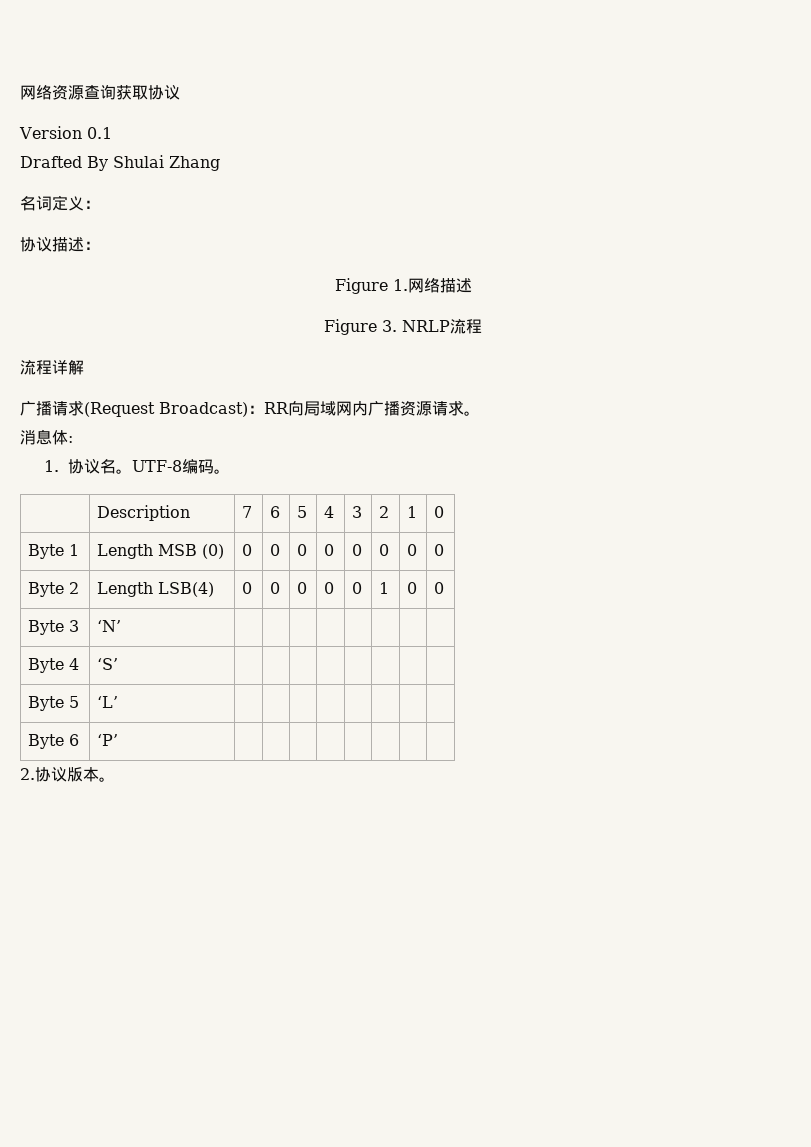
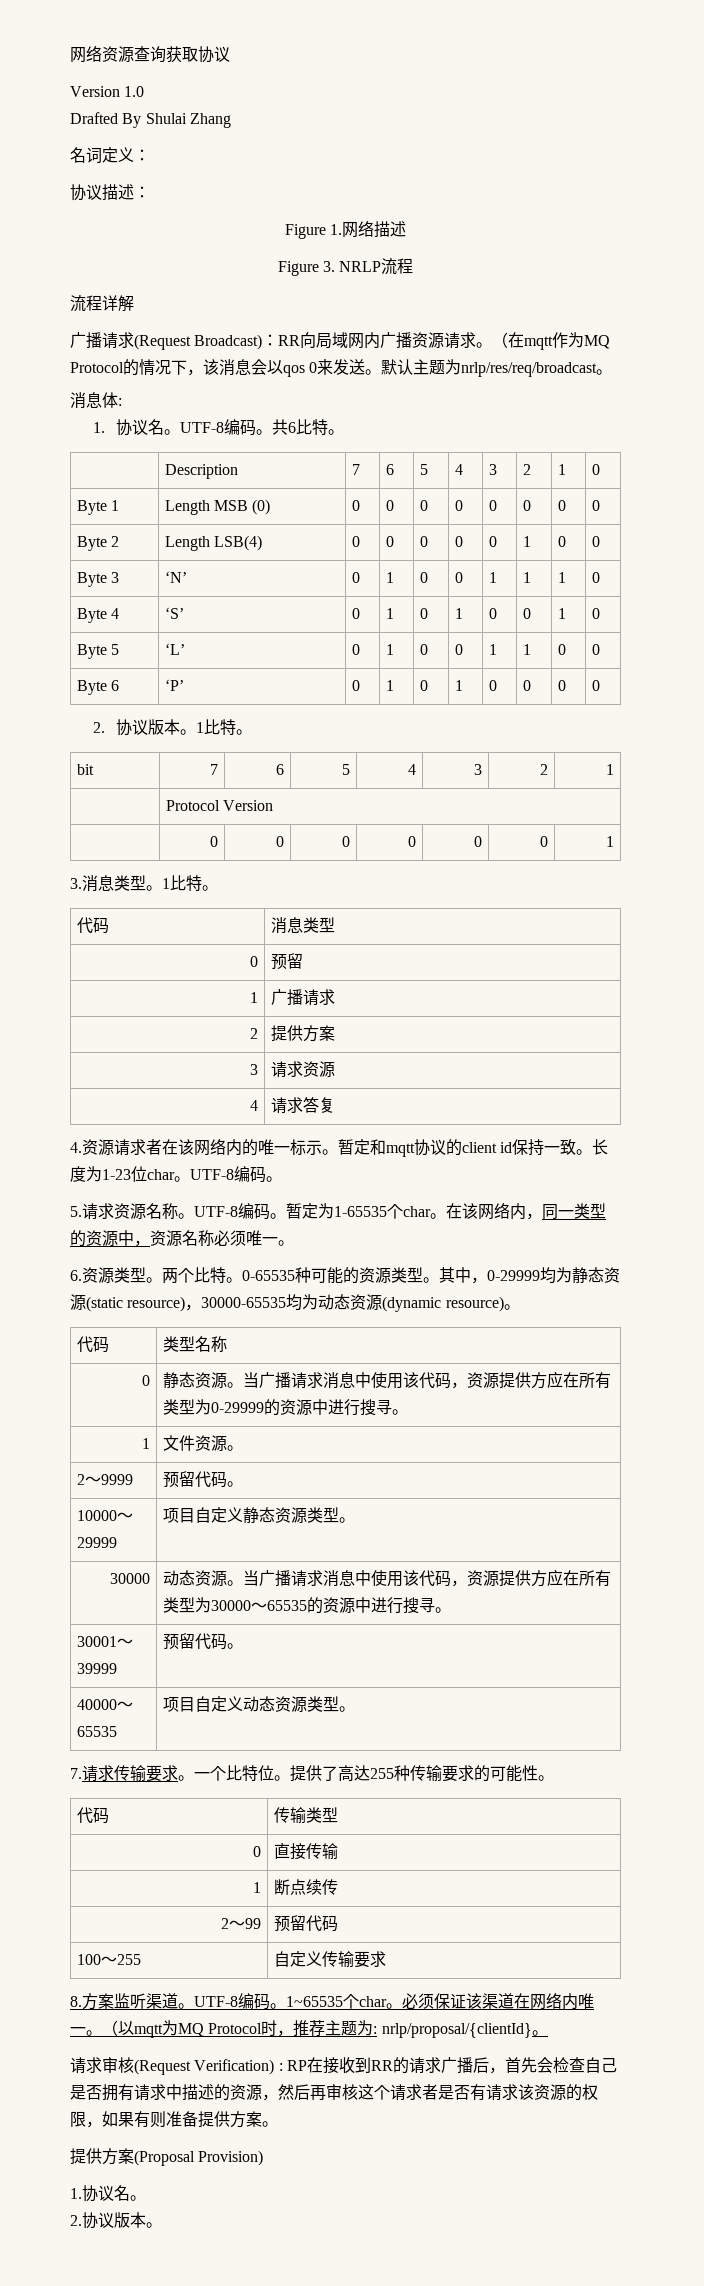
- Version 0.1
+ Version 1.0
+ （在mqtt作为MQ Protocol的情况下，该消息会以qos 0来发送。默认主题为nrlp/res/req/broadcast。
+ 共6比特。
- Byte 3 | ‘N’ | | | | | | | |
- Byte 4 | ‘S’ | | | | | | | |
- Byte 5 | ‘L’ | | | | | | | |
- Byte 6 | ‘P’ | | | | | | | |
+ Byte 3 | ‘N’ | 0 | 1 | 0 | 0 | 1 | 1 | 1 | 0
+ Byte 4 | ‘S’ | 0 | 1 | 0 | 1 | 0 | 0 | 1 | 0
+ Byte 5 | ‘L’ | 0 | 1 | 0 | 0 | 1 | 1 | 0 | 0
+ Byte 6 | ‘P’ | 0 | 1 | 0 | 1 | 0 | 0 | 0 | 0
+ 2.协议版本。1比特。
+ bit | 7 | 6 | 5 | 4 | 3 | 2 | 1
+ | Protocol Version
+ | 0 | 0 | 0 | 0 | 0 | 0 | 1
+ 3.消息类型。1比特。
+ 代码 | 消息类型
+ 0 | 预留
+ 1 | 广播请求
+ 2 | 提供方案
+ 3 | 请求资源
+ 4 | 请求答复
+ 4.资源请求者在该网络内的唯一标示。暂定和mqtt协议的client id保持一致。长度为1-23位char。UTF-8编码。
+ 5.请求资源名称。UTF-8编码。暂定为1-65535个char。在该网络内，同一类型的资源中，资源名称必须唯一。
+ 6.资源类型。两个比特。0-65535种可能的资源类型。其中，0-29999均为静态资源(static resource)，30000-65535均为动态资源(dynamic resource)。
+ 代码 | 类型名称
+ 0 | 静态资源。当广播请求消息中使用该代码，资源提供方应在所有类型为0-29999的资源中进行搜寻。
+ 1 | 文件资源。
+ 2～9999 | 预留代码。
+ 10000～29999 | 项目自定义静态资源类型。
+ 30000 | 动态资源。当广播请求消息中使用该代码，资源提供方应在所有类型为30000～65535的资源中进行搜寻。
+ 30001～39999 | 预留代码。
+ 40000～65535 | 项目自定义动态资源类型。
+ 7.请求传输要求。一个比特位。提供了高达255种传输要求的可能性。
+ 代码 | 传输类型
+ 0 | 直接传输
+ 1 | 断点续传
+ 2～99 | 预留代码
+ 100～255 | 自定义传输要求
+ 8.方案监听渠道。UTF-8编码。1~65535个char。必须保证该渠道在网络内唯一。（以mqtt为MQ Protocol时，推荐主题为: nrlp/proposal/{clientId}。
+ 请求审核(Request Verification) : RP在接收到RR的请求广播后，首先会检查自己是否拥有请求中描述的资源，然后再审核这个请求者是否有请求该资源的权限，如果有则准备提供方案。
+ 提供方案(Proposal Provision)
+ 1.协议名。

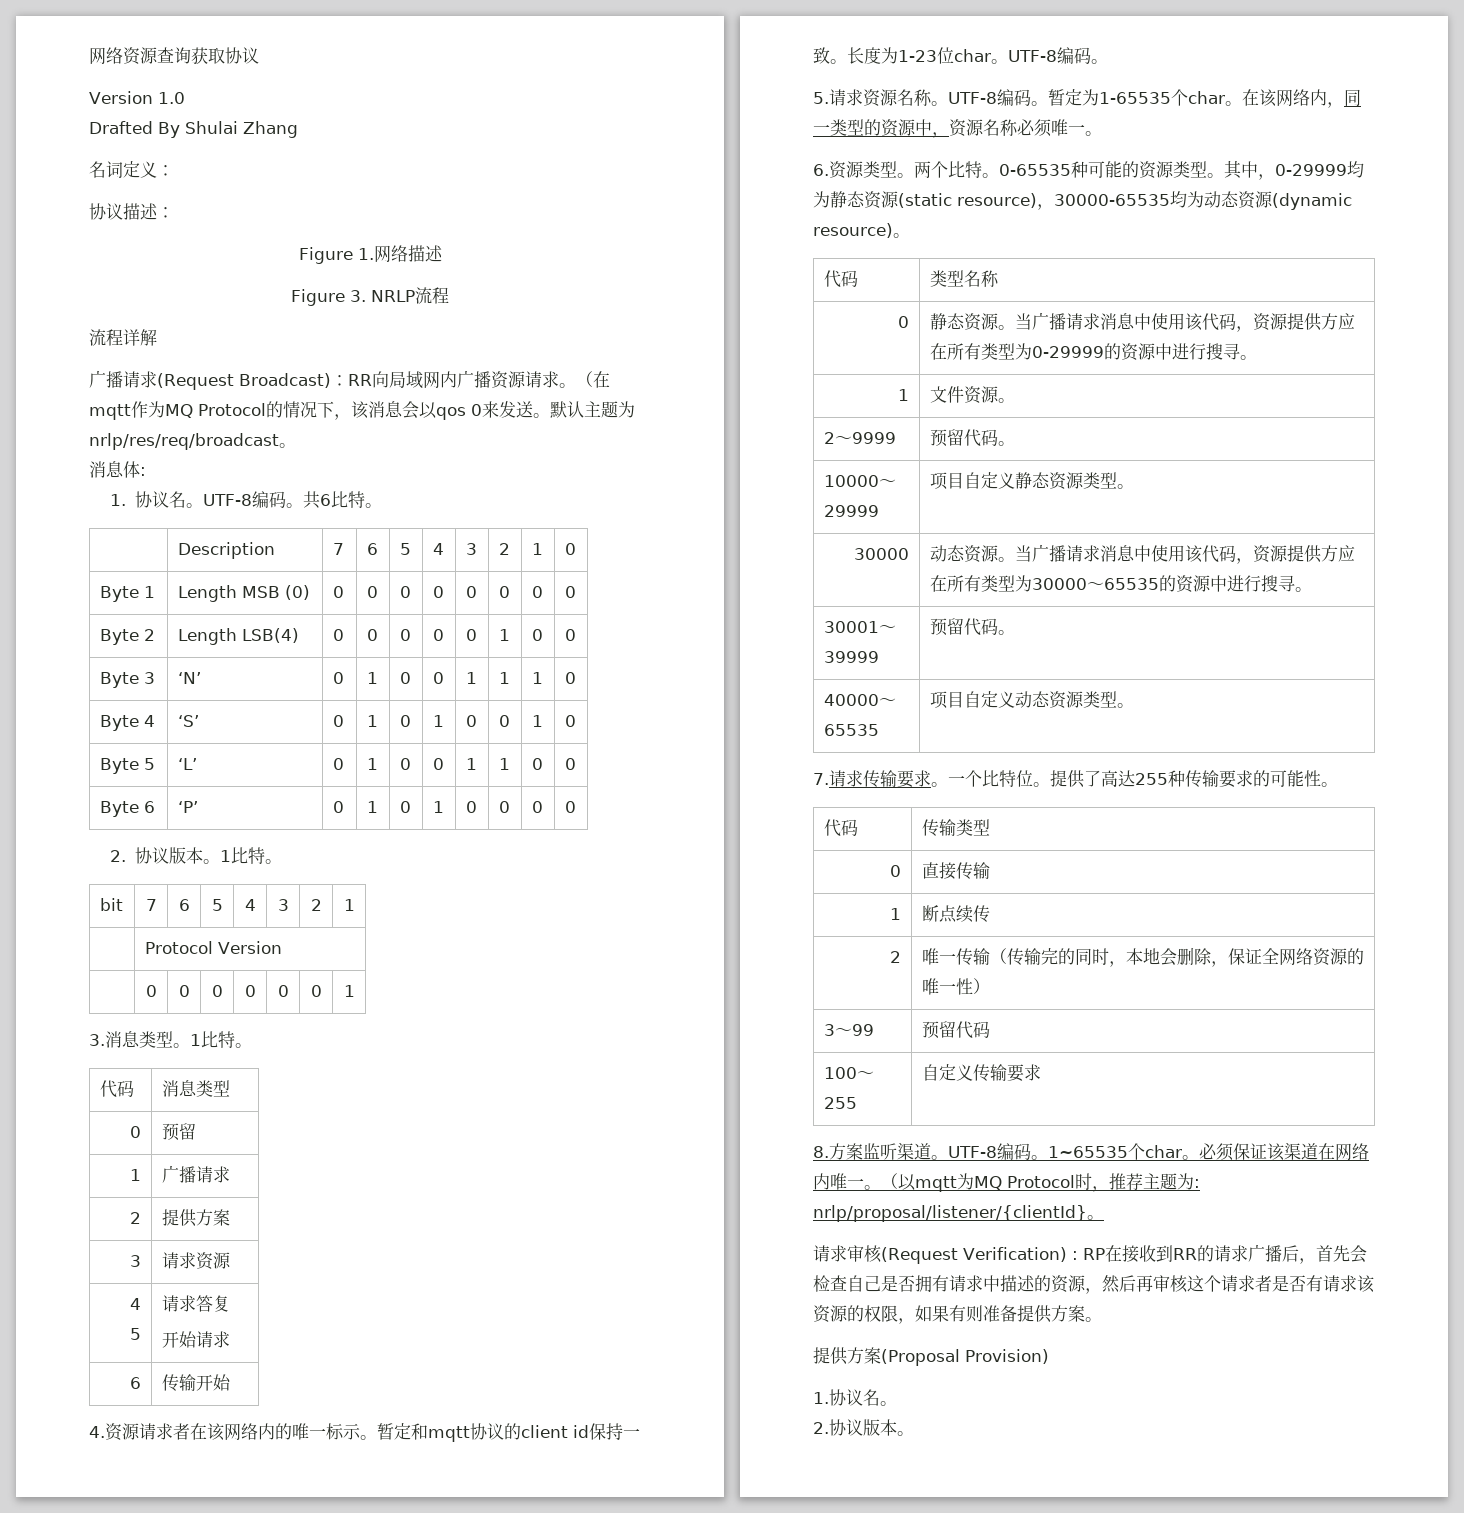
  3 | 请求资源
- 4 | 请求答复
+ 4
+ 5 | 请求答复
+ 开始请求
+ 6 | 传输开始
- 2～99 | 预留代码
+ 2 | 唯一传输（传输完的同时，本地会删除，保证全网络资源的唯一性）
+ 3～99 | 预留代码
- （以mqtt为MQ Protocol时，推荐主题为: nrlp/proposal/{clientId}。
+ （以mqtt为MQ Protocol时，推荐主题为: nrlp/proposal/listener/{clientId}。

